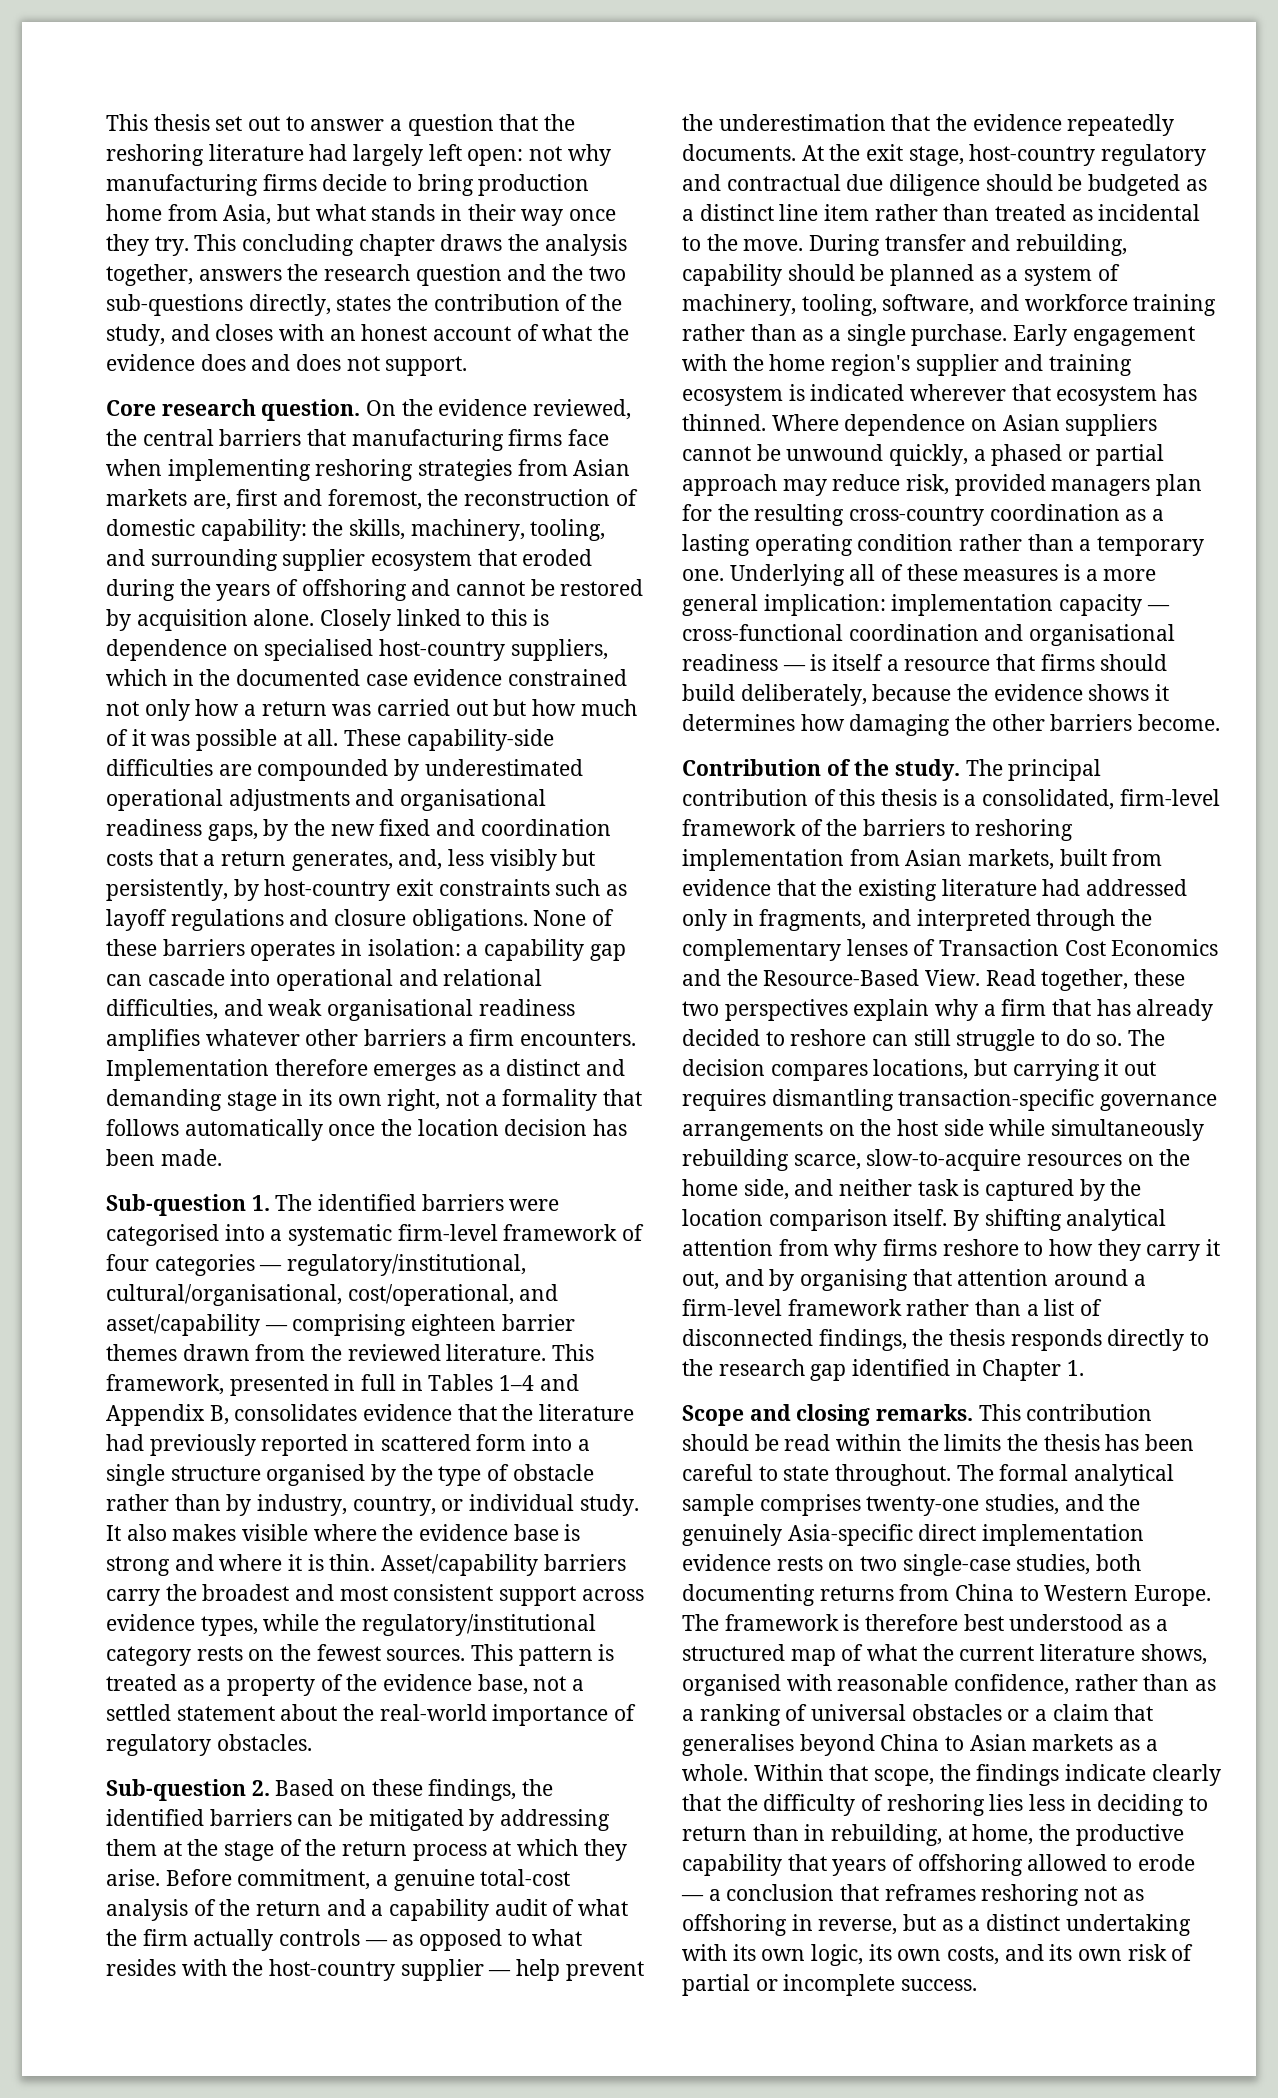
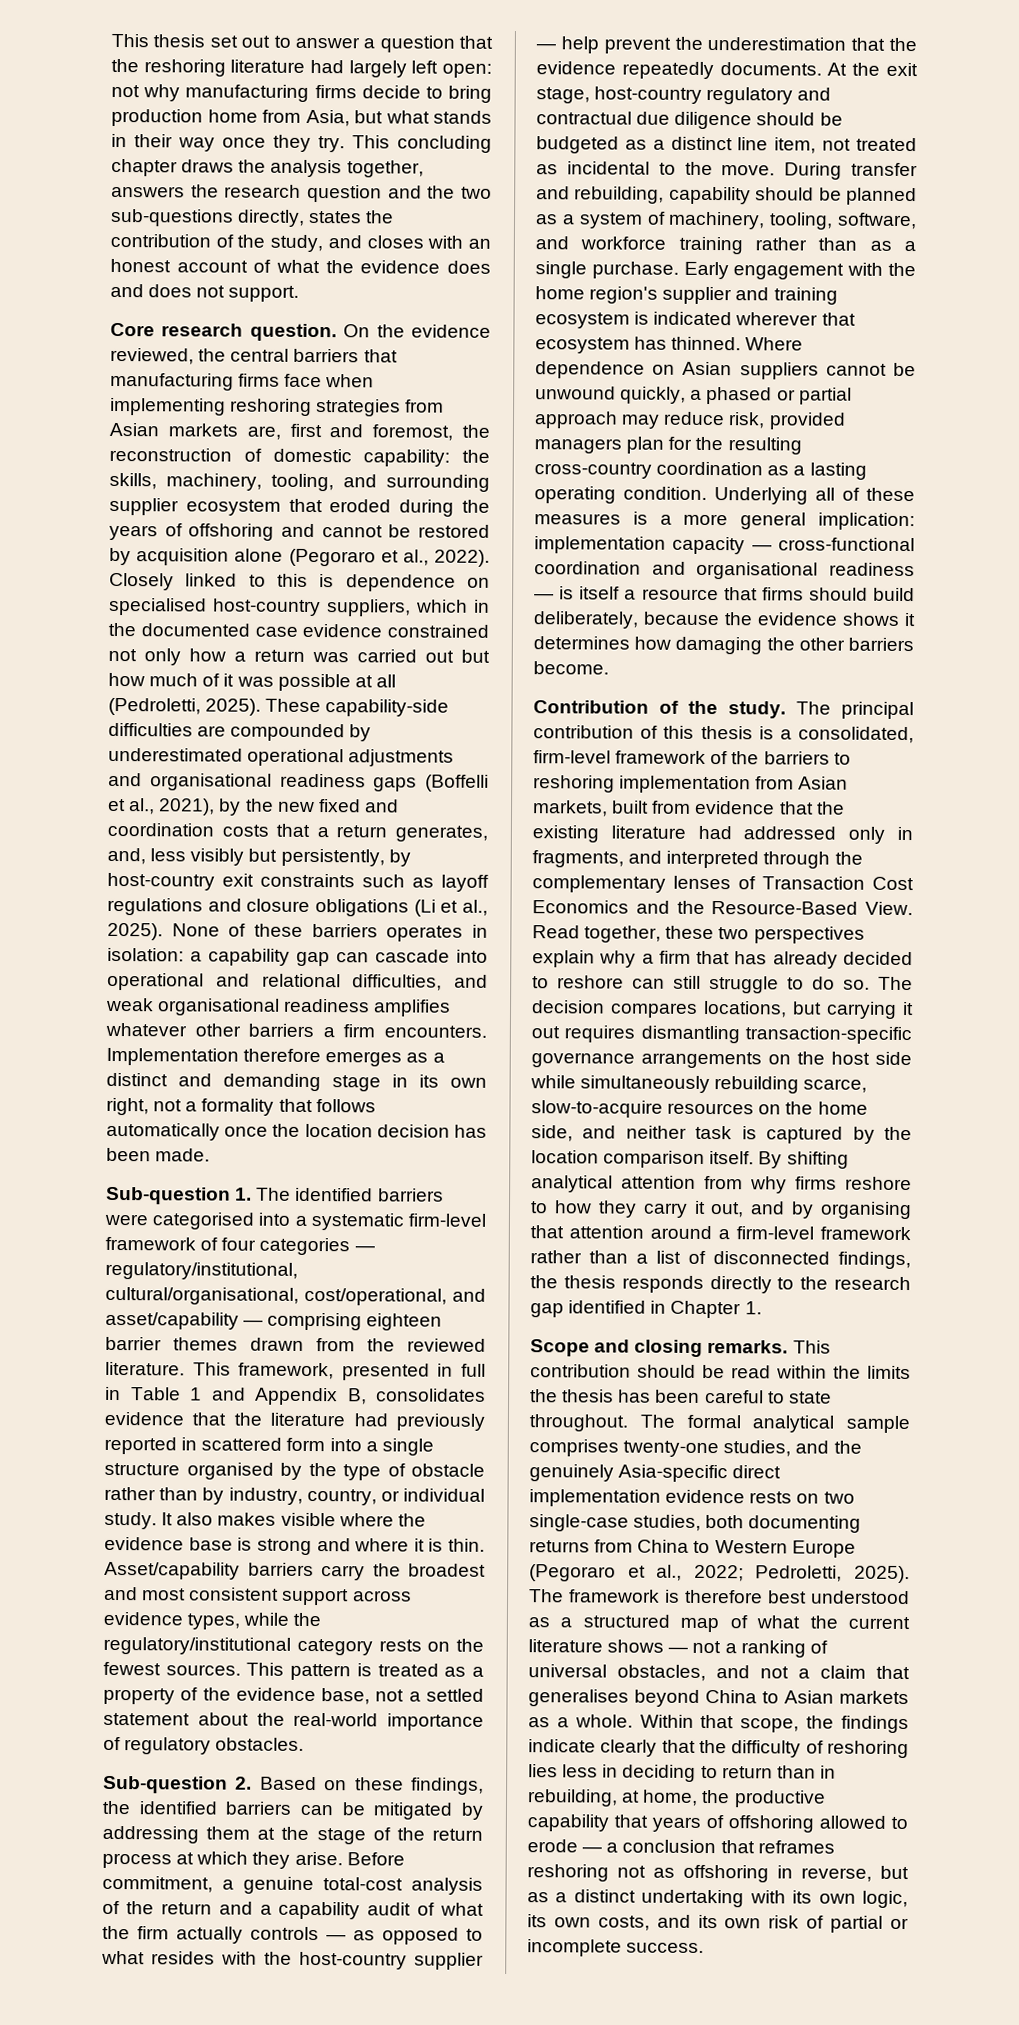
- On the evidence reviewed, the central barriers that manufacturing firms face when implementing reshoring strategies from Asian markets are, first and foremost, the reconstruction of domestic capability: the skills, machinery, tooling, and surrounding supplier ecosystem that eroded during the years of offshoring and cannot be restored by acquisition alone.
+ On the evidence reviewed, the central barriers that manufacturing firms face when implementing reshoring strategies from Asian markets are, first and foremost, the reconstruction of domestic capability: the skills, machinery, tooling, and surrounding supplier ecosystem that eroded during the years of offshoring and cannot be restored by acquisition alone (Pegoraro et al., 2022).
- Closely linked to this is dependence on specialised host-country suppliers, which in the documented case evidence constrained not only how a return was carried out but how much of it was possible at all.
+ Closely linked to this is dependence on specialised host-country suppliers, which in the documented case evidence constrained not only how a return was carried out but how much of it was possible at all (Pedroletti, 2025).
- These capability-side difficulties are compounded by underestimated operational adjustments and organisational readiness gaps, by the new fixed and coordination costs that a return generates, and, less visibly but persistently, by host-country exit constraints such as layoff regulations and closure obligations.
+ These capability-side difficulties are compounded by underestimated operational adjustments and organisational readiness gaps (Boffelli et al., 2021), by the new fixed and coordination costs that a return generates, and, less visibly but persistently, by host-country exit constraints such as layoff regulations and closure obligations (Li et al., 2025).
- This framework, presented in full in Tables 1–4 and Appendix B, consolidates evidence that the literature had previously reported in scattered form into a single structure organised by the type of obstacle rather than by industry, country, or individual study.
+ This framework, presented in full in Table 1 and Appendix B, consolidates evidence that the literature had previously reported in scattered form into a single structure organised by the type of obstacle rather than by industry, country, or individual study.
- At the exit stage, host-country regulatory and contractual due diligence should be budgeted as a distinct line item rather than treated as incidental to the move.
+ At the exit stage, host-country regulatory and contractual due diligence should be budgeted as a distinct line item, not treated as incidental to the move.
- Where dependence on Asian suppliers cannot be unwound quickly, a phased or partial approach may reduce risk, provided managers plan for the resulting cross-country coordination as a lasting operating condition rather than a temporary one.
+ Where dependence on Asian suppliers cannot be unwound quickly, a phased or partial approach may reduce risk, provided managers plan for the resulting cross-country coordination as a lasting operating condition.
- The formal analytical sample comprises twenty-one studies, and the genuinely Asia-specific direct implementation evidence rests on two single-case studies, both documenting returns from China to Western Europe.
+ The formal analytical sample comprises twenty-one studies, and the genuinely Asia-specific direct implementation evidence rests on two single-case studies, both documenting returns from China to Western Europe (Pegoraro et al., 2022; Pedroletti, 2025).
- The framework is therefore best understood as a structured map of what the current literature shows, organised with reasonable confidence, rather than as a ranking of universal obstacles or a claim that generalises beyond China to Asian markets as a whole.
+ The framework is therefore best understood as a structured map of what the current literature shows — not a ranking of universal obstacles, and not a claim that generalises beyond China to Asian markets as a whole.

